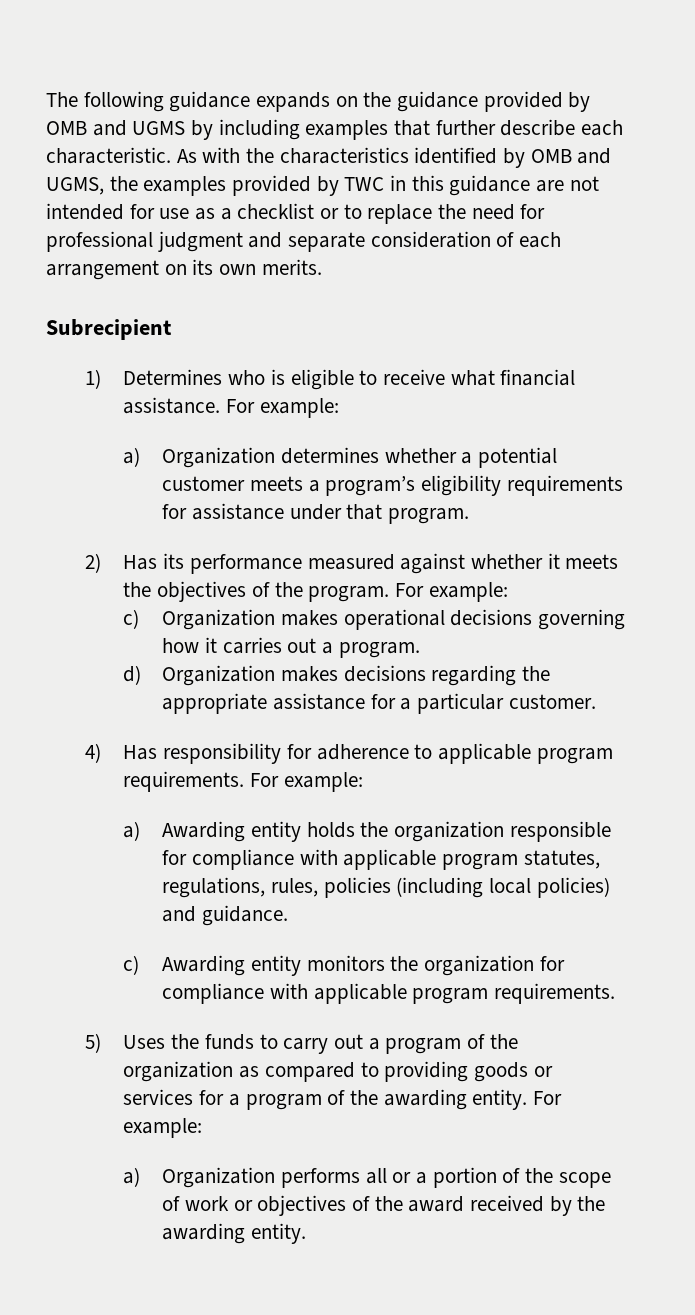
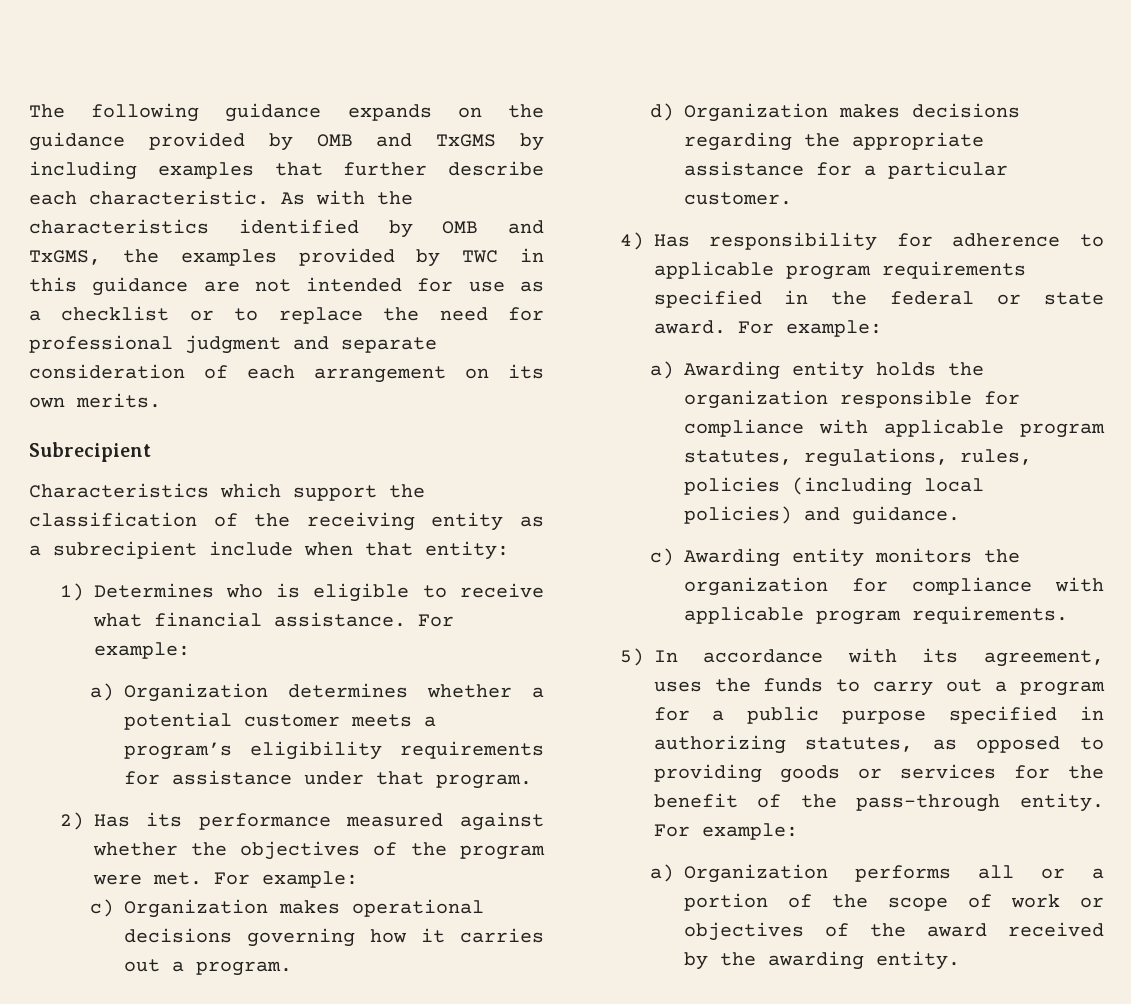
- The following guidance expands on the guidance provided by OMB and UGMS by including examples that further describe each characteristic.
+ The following guidance expands on the guidance provided by OMB and TxGMS by including examples that further describe each characteristic.
- As with the characteristics identified by OMB and UGMS, the examples provided by TWC in this guidance are not intended for use as a checklist or to replace the need for professional judgment and separate consideration of each arrangement on its own merits.
+ As with the characteristics identified by OMB and TxGMS, the examples provided by TWC in this guidance are not intended for use as a checklist or to replace the need for professional judgment and separate consideration of each arrangement on its own merits.
+ Characteristics which support the classification of the receiving entity as a subrecipient include when that entity:
- 2) Has its performance measured against whether it meets the objectives of the program.
+ 2) Has its performance measured against whether the objectives of the program were met.
- 4) Has responsibility for adherence to applicable program requirements.
+ 4) Has responsibility for adherence to applicable program requirements specified in the federal or state award.
- 5) Uses the funds to carry out a program of the organization as compared to providing goods or services for a program of the awarding entity.
+ 5) In accordance with its agreement, uses the funds to carry out a program for a public purpose specified in authorizing statutes, as opposed to providing goods or services for the benefit of the pass-through entity.

